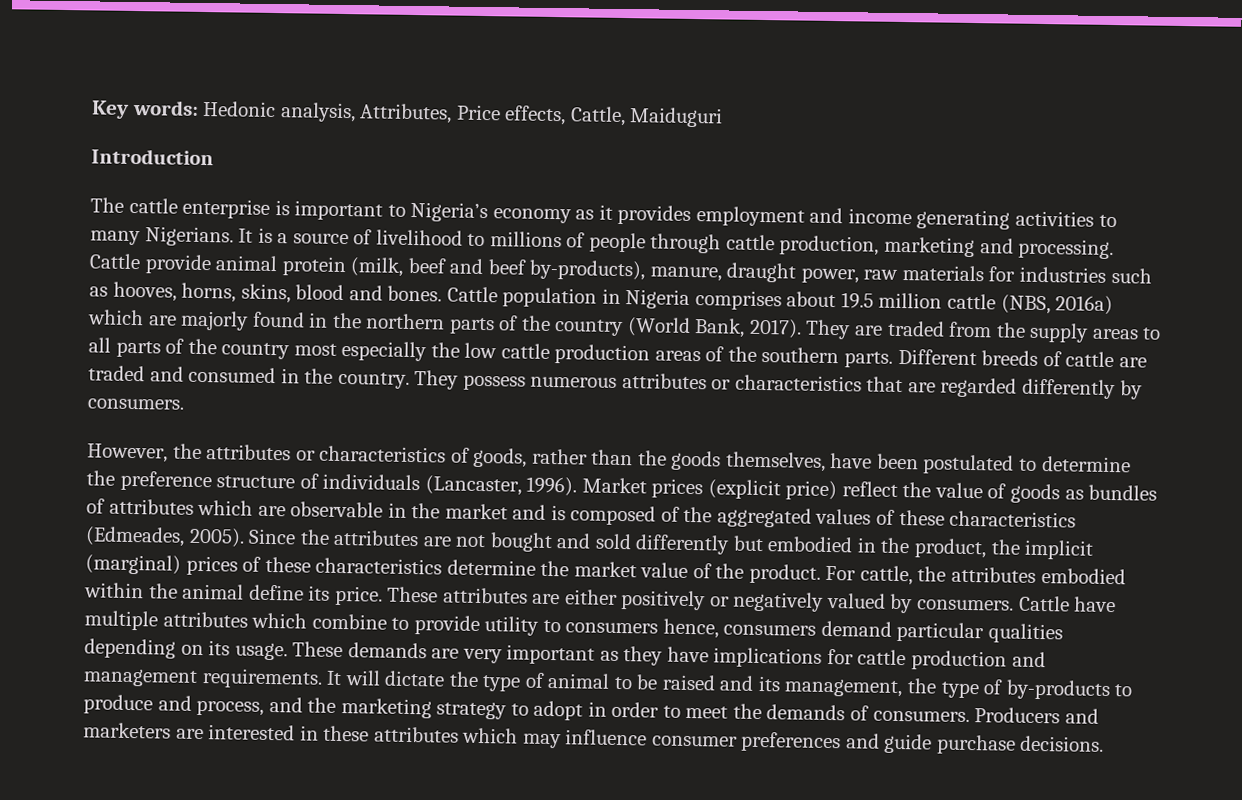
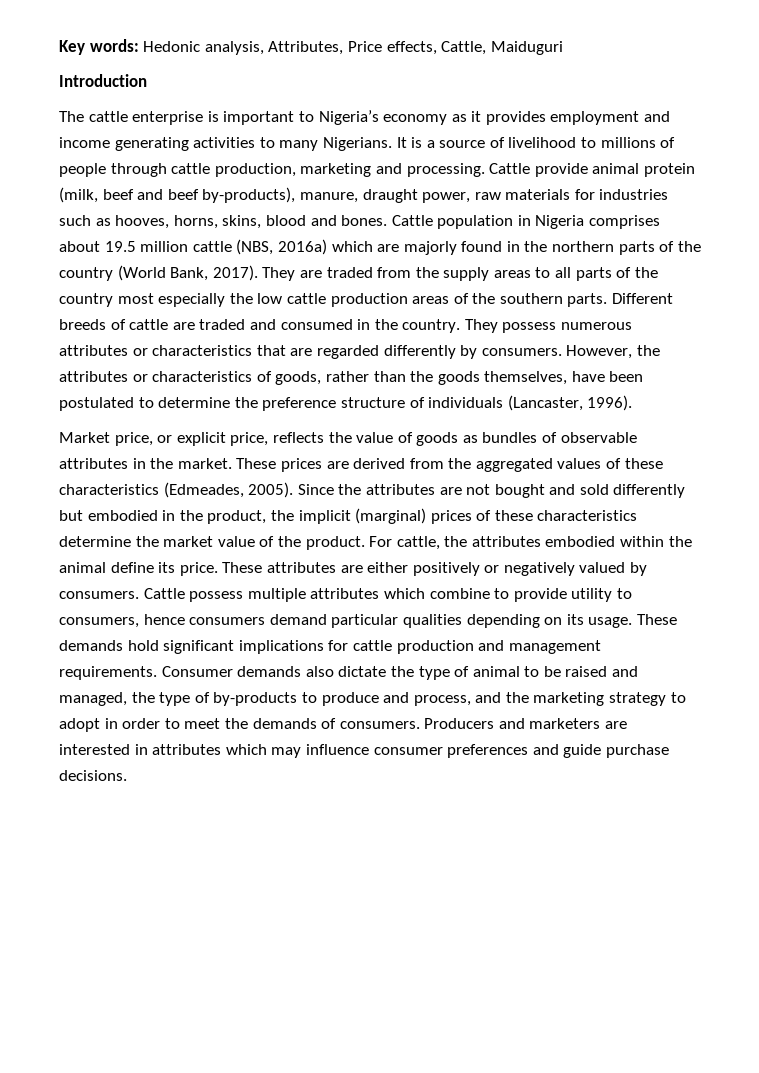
- They possess numerous attributes or characteristics that are regarded differently by consumers.
- However, the attributes or characteristics of goods, rather than the goods themselves, have been postulated to determine the preference structure of individuals (Lancaster, 1996). Market prices (explicit price) reflect the value of goods as bundles of attributes which are observable in the market and is composed of the aggregated values of these characteristics (Edmeades, 2005).
+ They possess numerous attributes or characteristics that are regarded differently by consumers. However, the attributes or characteristics of goods, rather than the goods themselves, have been postulated to determine the preference structure of individuals (Lancaster, 1996).
+ Market price, or explicit price, reflects the value of goods as bundles of observable attributes in the market. These prices are derived from the aggregated values of these characteristics (Edmeades, 2005).
- Cattle have multiple attributes which combine to provide utility to consumers hence, consumers demand particular qualities depending on its usage.
+ Cattle possess multiple attributes which combine to provide utility to consumers, hence consumers demand particular qualities depending on its usage.
- These demands are very important as they have implications for cattle production and management requirements.
+ These demands hold significant implications for cattle production and management requirements.
- It will dictate the type of animal to be raised and its management, the type of by-products to produce and process, and the marketing strategy to adopt in order to meet the demands of consumers.
+ Consumer demands also dictate the type of animal to be raised and managed, the type of by-products to produce and process, and the marketing strategy to adopt in order to meet the demands of consumers.
- Producers and marketers are interested in these attributes which may influence consumer preferences and guide purchase decisions.
+ Producers and marketers are interested in attributes which may influence consumer preferences and guide purchase decisions.

